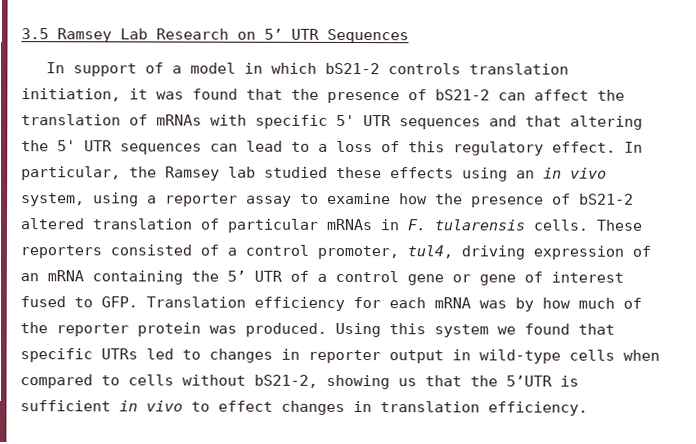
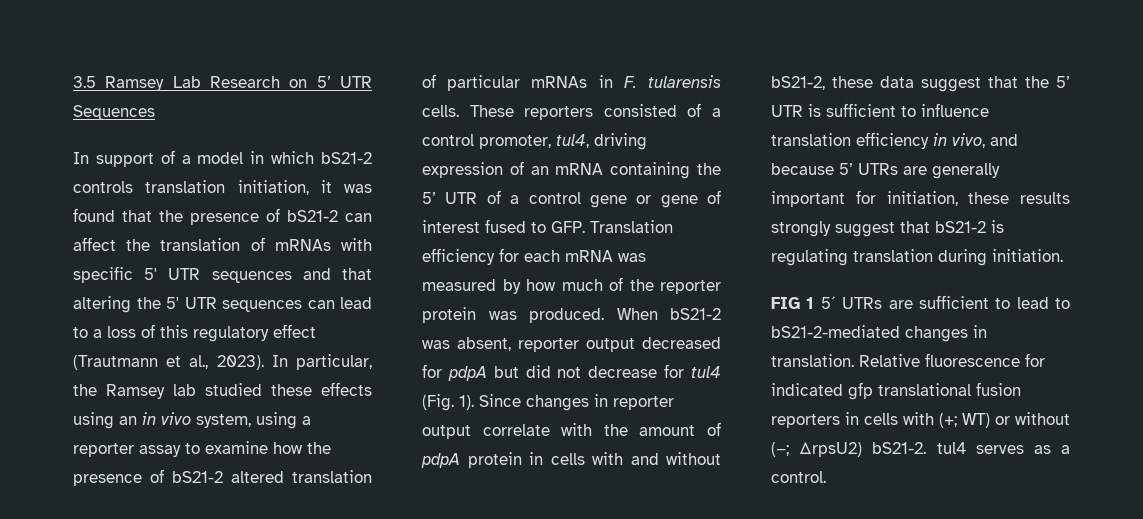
- In support of a model in which bS21-2 controls translation initiation, it was found that the presence of bS21-2 can affect the translation of mRNAs with specific 5' UTR sequences and that altering the 5' UTR sequences can lead to a loss of this regulatory effect.
+ In support of a model in which bS21-2 controls translation initiation, it was found that the presence of bS21-2 can affect the translation of mRNAs with specific 5' UTR sequences and that altering the 5' UTR sequences can lead to a loss of this regulatory effect (Trautmann et al., 2023).
- These reporters consisted of a control promoter, tul4, driving expression of an mRNA containing the 5’ UTR of a control gene or gene of interest fused to GFP. Translation efficiency for each mRNA was by how much of the reporter protein was produced.
+ These reporters consisted of a control promoter, tul4, driving expression of an mRNA containing the 5’ UTR of a control gene or gene of interest fused to GFP. Translation efficiency for each mRNA was measured by how much of the reporter protein was produced.
- Using this system we found that specific UTRs led to changes in reporter output in wild-type cells when compared to cells without bS21-2, showing us that the 5’UTR is sufficient in vivo to effect changes in translation efficiency.
+ When bS21-2 was absent, reporter output decreased for pdpA but did not decrease for tul4 (Fig. 1). Since changes in reporter output correlate with the amount of pdpA protein in cells with and without bS21-2, these data suggest that the 5’ UTR is sufficient to influence translation efficiency in vivo, and because 5’ UTRs are generally important for initiation, these results strongly suggest that bS21-2 is regulating translation during initiation.
+ FIG 1 5´ UTRs are sufficient to lead to bS21-2-mediated changes in translation. Relative fluorescence for indicated gfp translational fusion reporters in cells with (+; WT) or without (−; ΔrpsU2) bS21-2. tul4 serves as a control.

